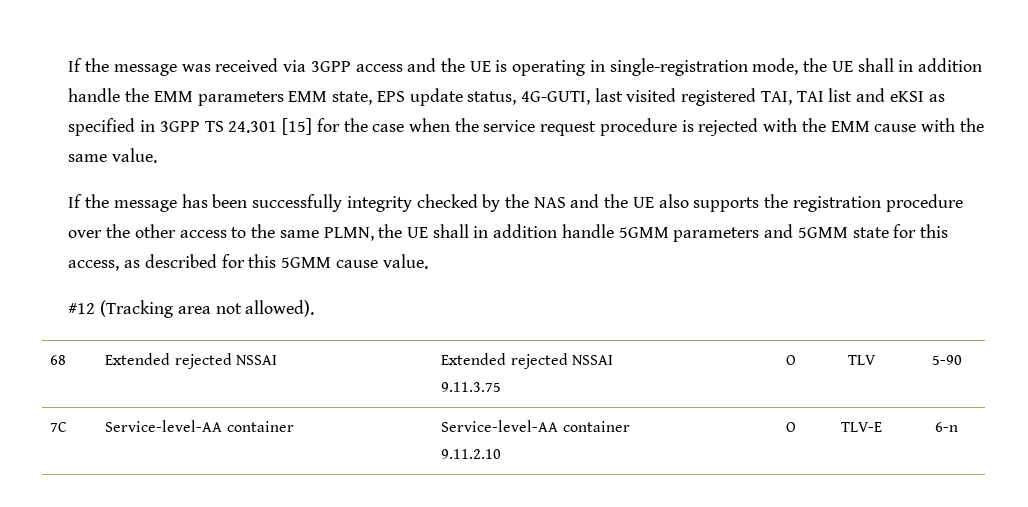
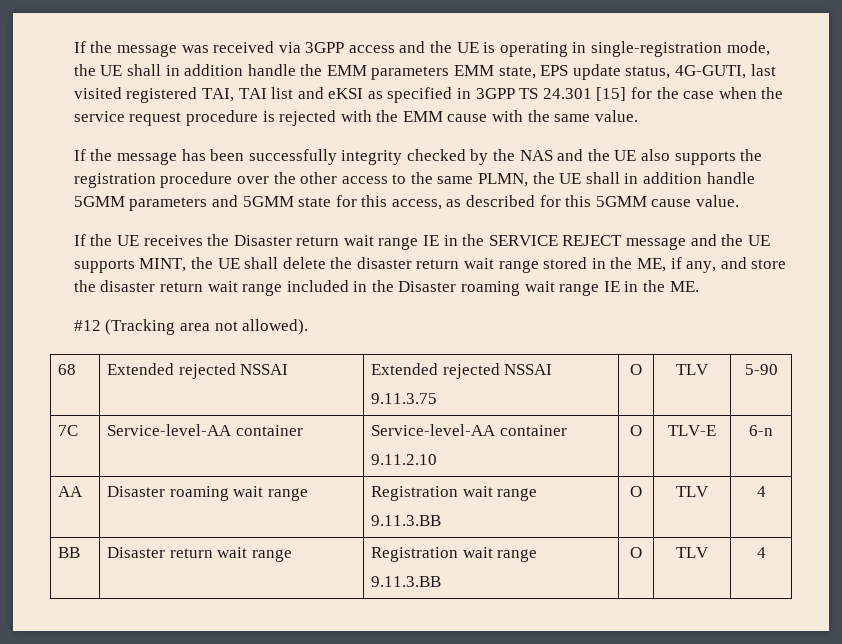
+ If the UE receives the Disaster return wait range IE in the SERVICE REJECT message and the UE supports MINT, the UE shall delete the disaster return wait range stored in the ME, if any, and store the disaster return wait range included in the Disaster roaming wait range IE in the ME.
+ AA | Disaster roaming wait range | Registration wait range
+ 9.11.3.BB | O | TLV | 4
+ BB | Disaster return wait range | Registration wait range
+ 9.11.3.BB | O | TLV | 4

